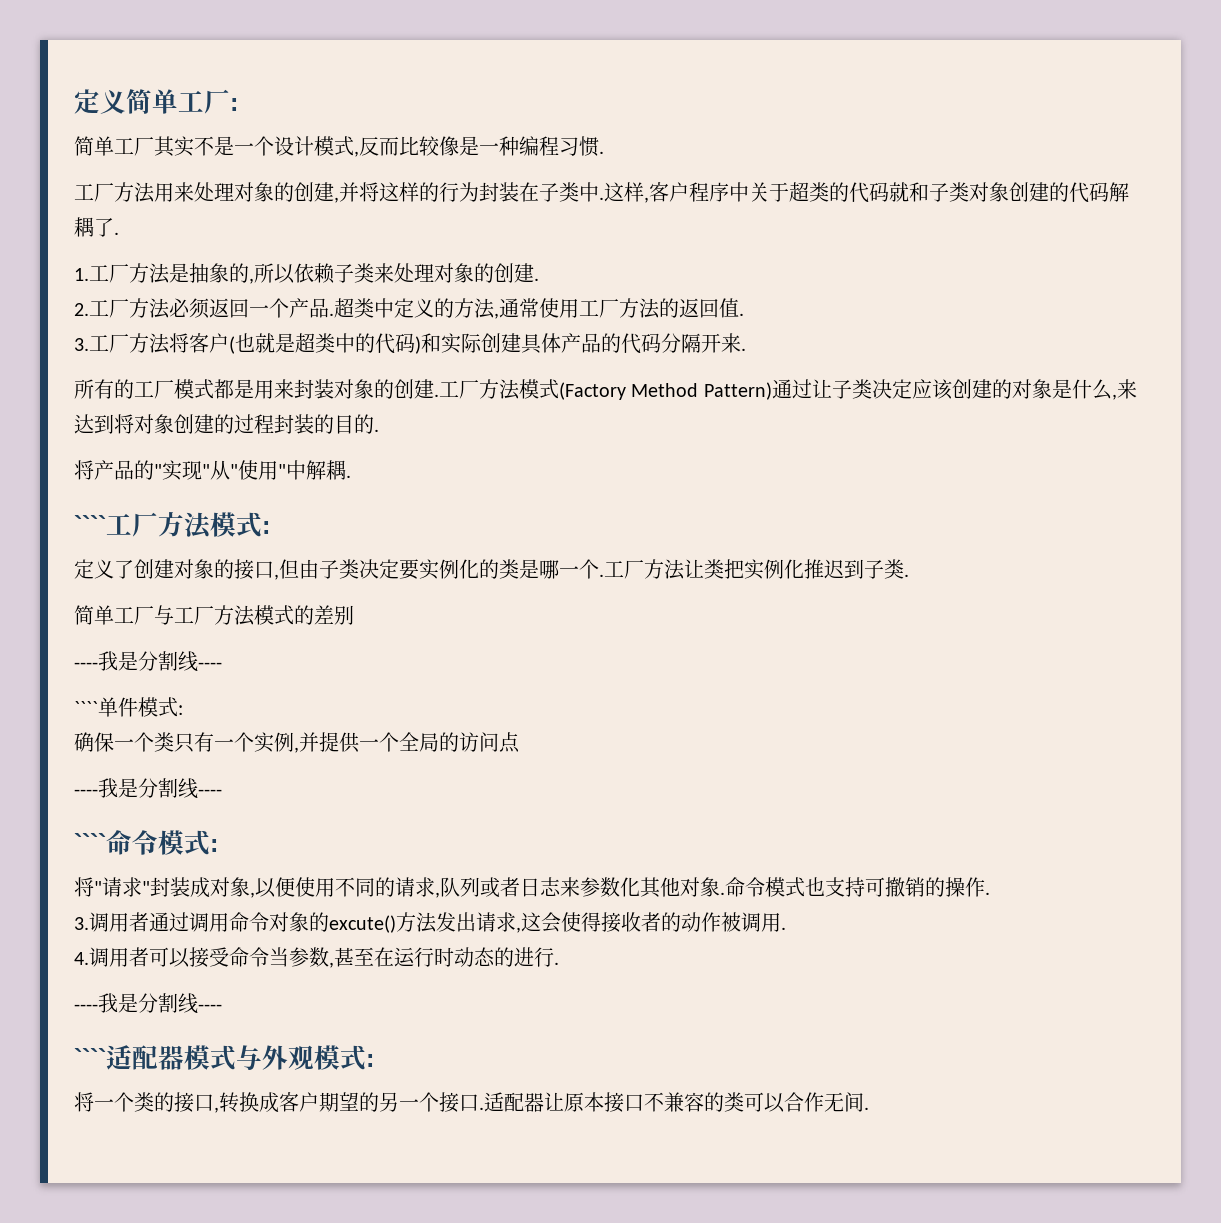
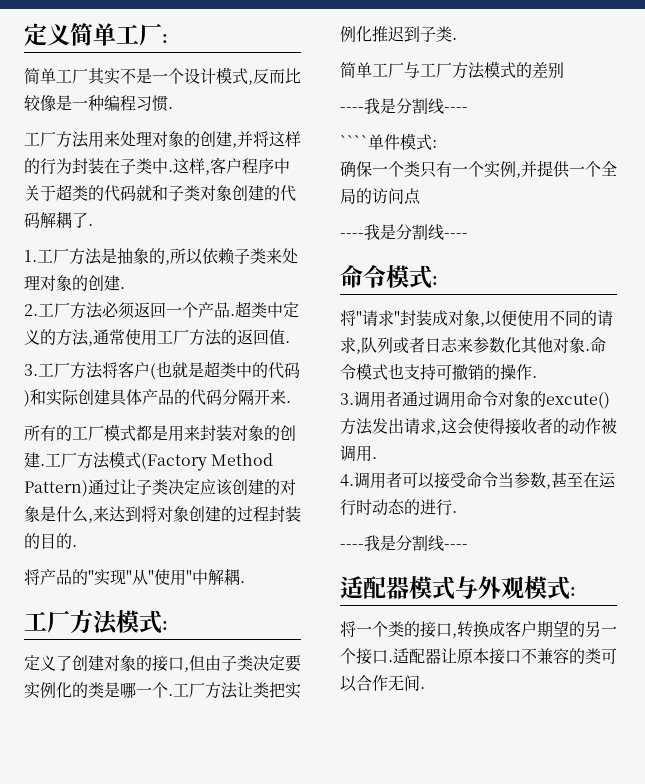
- ````工厂方法模式:
+ 工厂方法模式:
- ````命令模式:
+ 命令模式:
- ````适配器模式与外观模式:
+ 适配器模式与外观模式:

